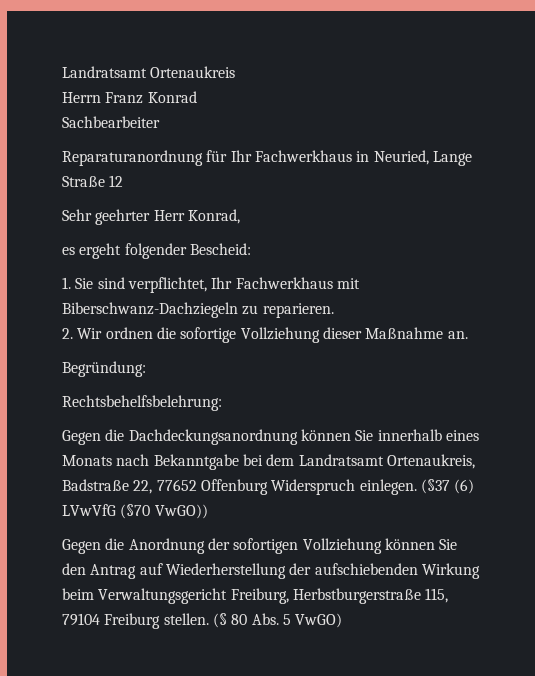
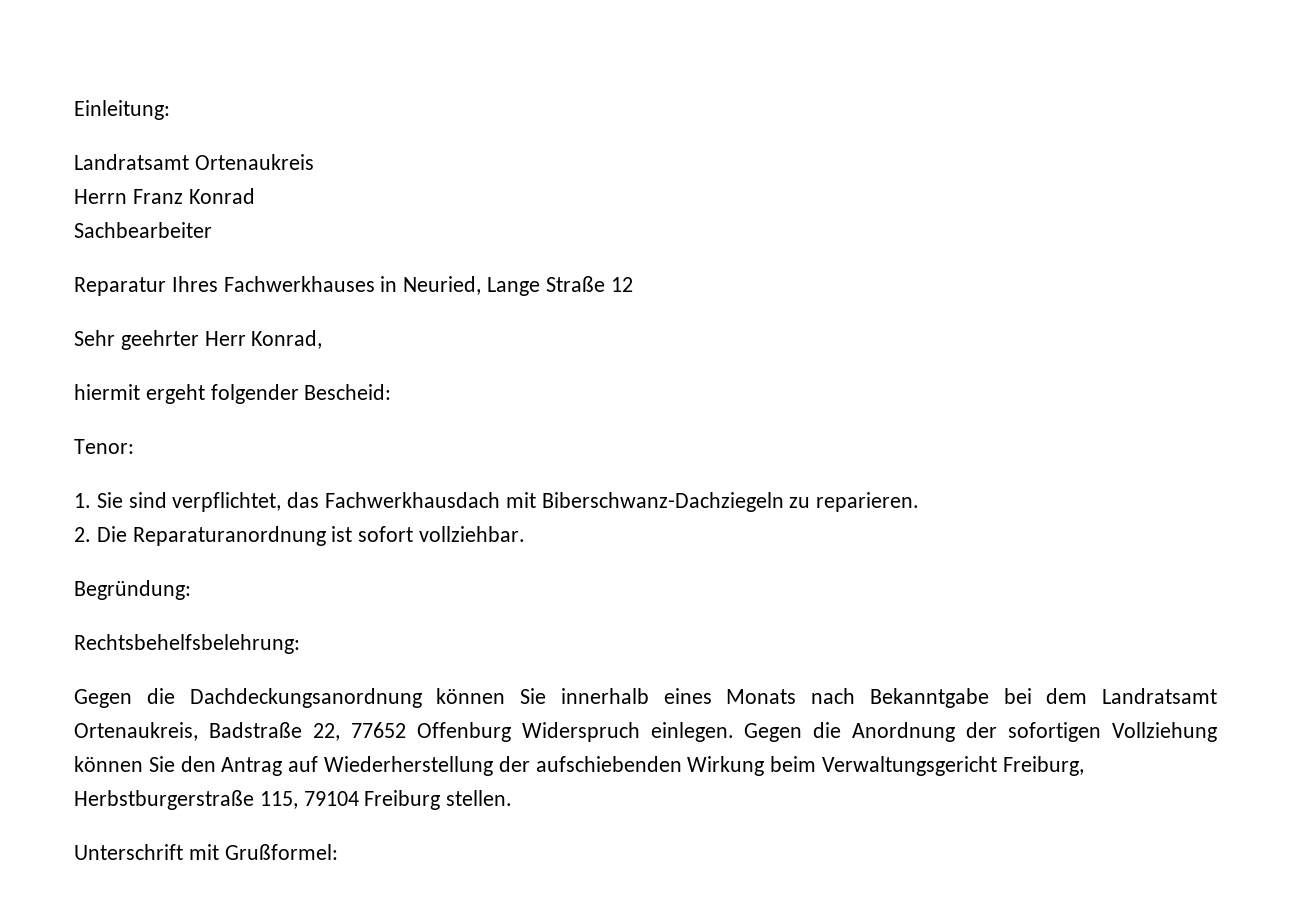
+ Einleitung:
- Reparaturanordnung für Ihr Fachwerkhaus in Neuried, Lange Straße 12
+ Reparatur Ihres Fachwerkhauses in Neuried, Lange Straße 12
- es ergeht folgender Bescheid:
+ hiermit ergeht folgender Bescheid:
+ Tenor:
- 1. Sie sind verpflichtet, Ihr Fachwerkhaus mit Biberschwanz-Dachziegeln zu reparieren.
+ 1. Sie sind verpflichtet, das Fachwerkhausdach mit Biberschwanz-Dachziegeln zu reparieren.
- 2. Wir ordnen die sofortige Vollziehung dieser Maßnahme an.
+ 2. Die Reparaturanordnung ist sofort vollziehbar.
- Gegen die Dachdeckungsanordnung können Sie innerhalb eines Monats nach Bekanntgabe bei dem Landratsamt Ortenaukreis, Badstraße 22, 77652 Offenburg Widerspruch einlegen. (§37 (6) LVwVfG (§70 VwGO))
- Gegen die Anordnung der sofortigen Vollziehung können Sie den Antrag auf Wiederherstellung der aufschiebenden Wirkung beim Verwaltungsgericht Freiburg, Herbstburgerstraße 115, 79104 Freiburg stellen. (§ 80 Abs. 5 VwGO)
+ Gegen die Dachdeckungsanordnung können Sie innerhalb eines Monats nach Bekanntgabe bei dem Landratsamt Ortenaukreis, Badstraße 22, 77652 Offenburg Widerspruch einlegen. Gegen die Anordnung der sofortigen Vollziehung können Sie den Antrag auf Wiederherstellung der aufschiebenden Wirkung beim Verwaltungsgericht Freiburg, Herbstburgerstraße 115, 79104 Freiburg stellen.
+ Unterschrift mit Grußformel:

